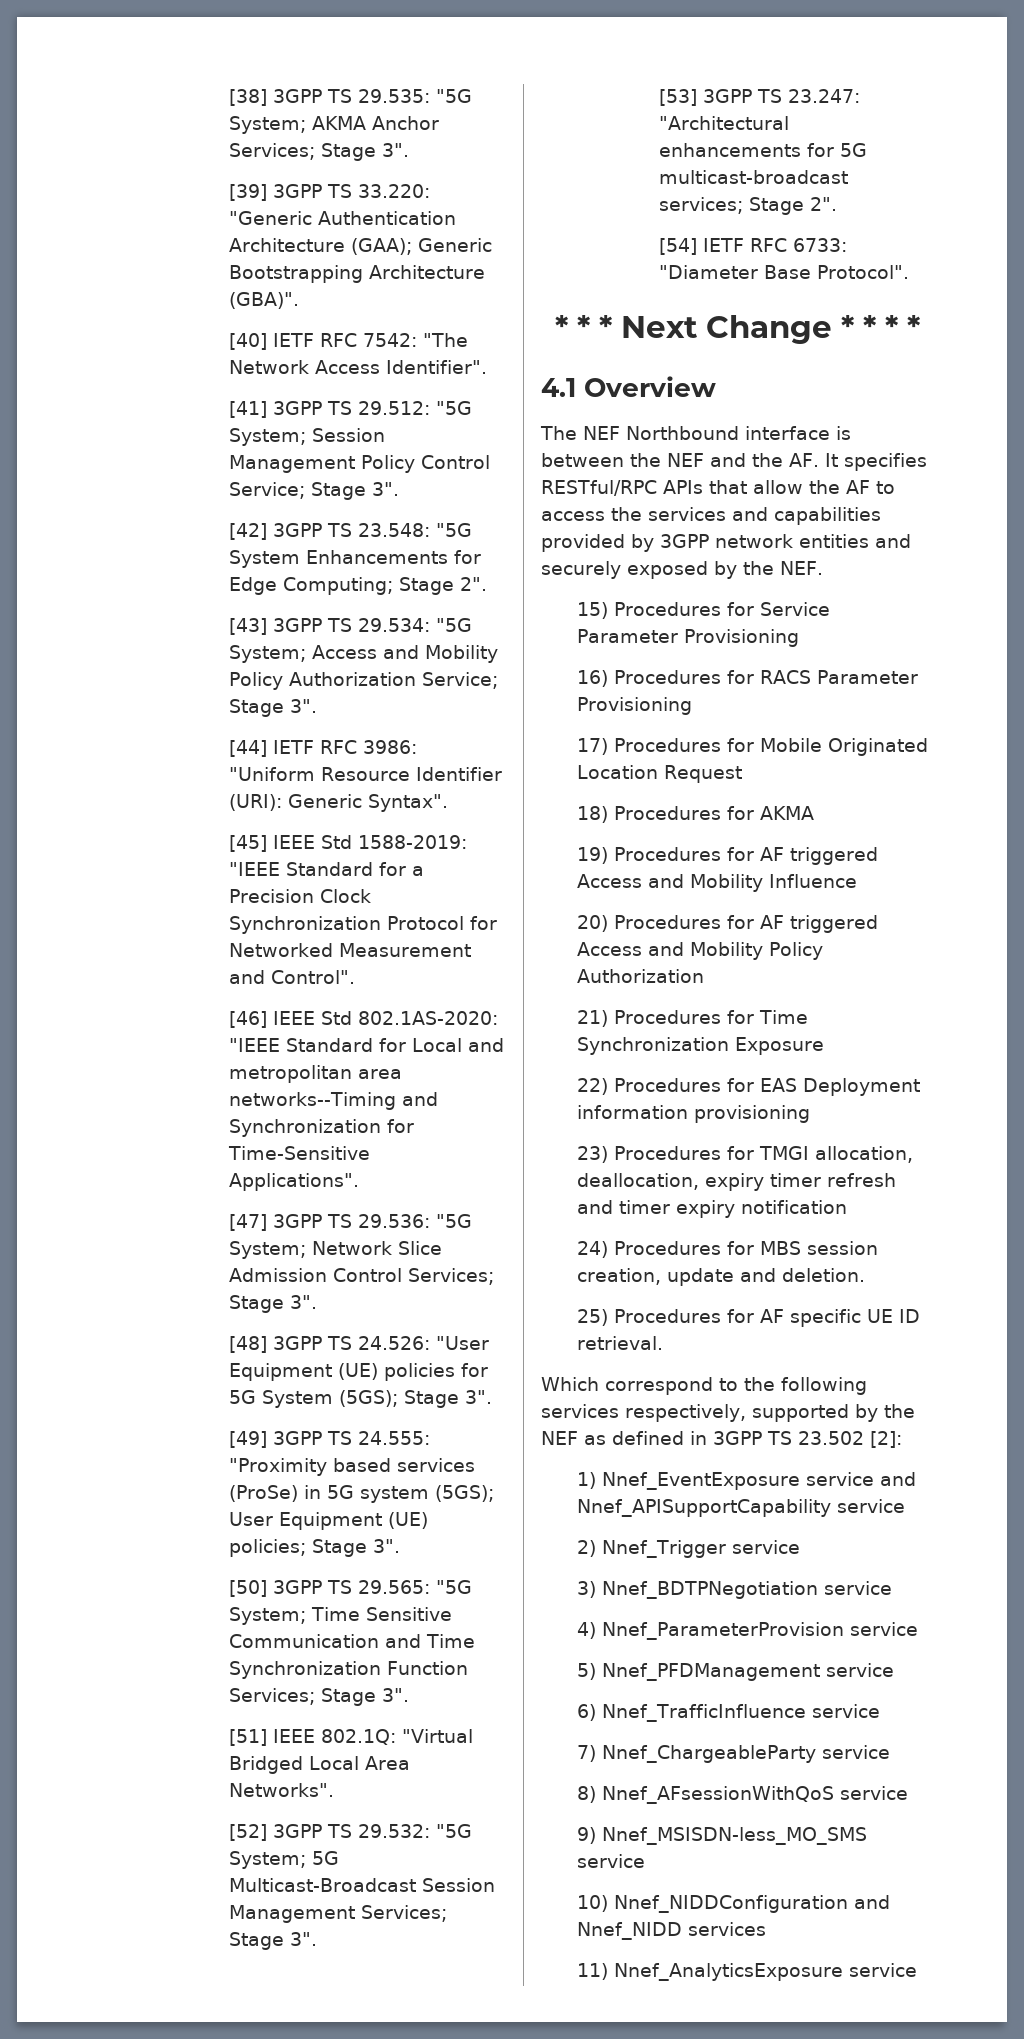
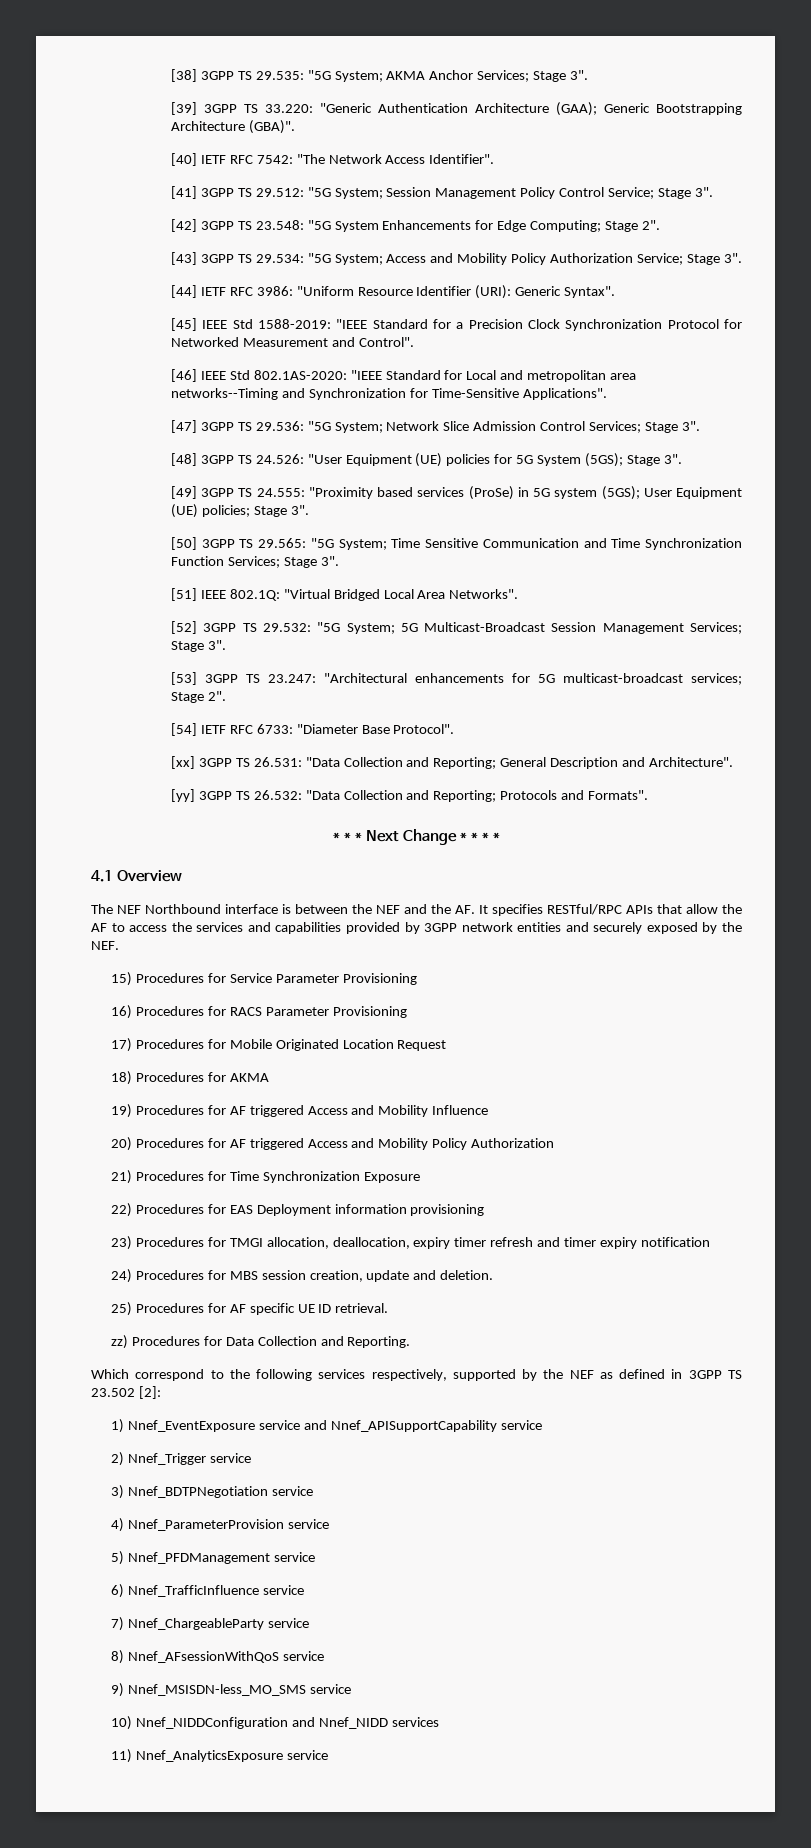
+ [xx] 3GPP TS 26.531: "Data Collection and Reporting; General Description and Architecture".
+ [yy] 3GPP TS 26.532: "Data Collection and Reporting; Protocols and Formats".
+ zz) Procedures for Data Collection and Reporting.

